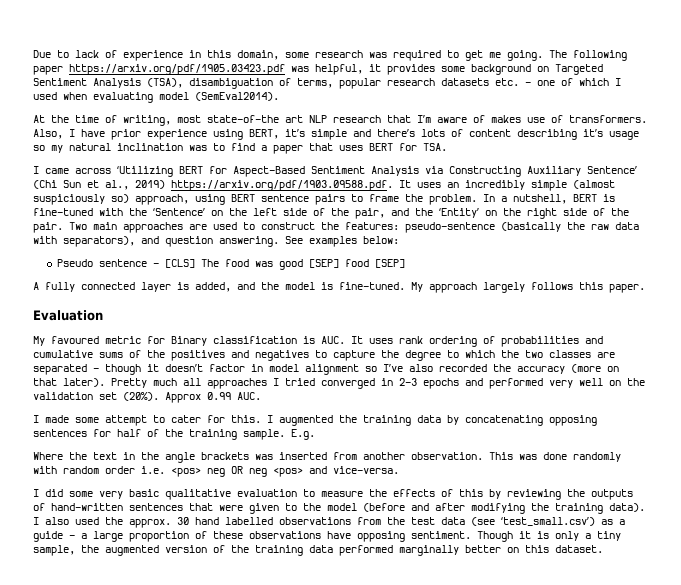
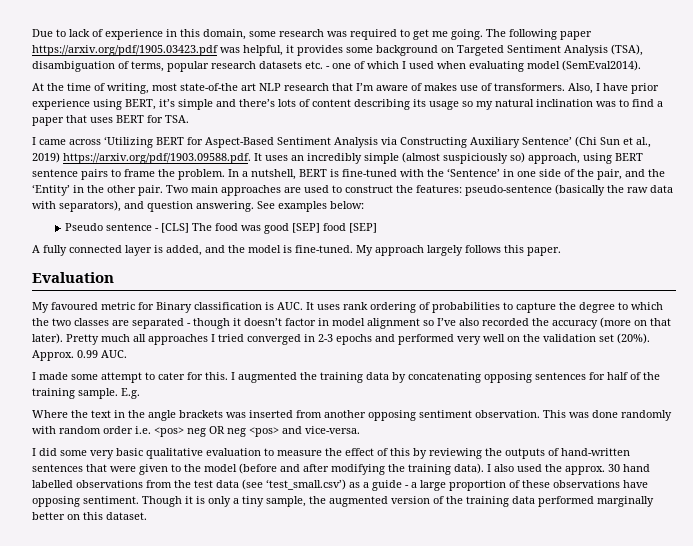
- Also, I have prior experience using BERT, it’s simple and there’s lots of content describing it’s usage so my natural inclination was to find a paper that uses BERT for TSA.
+ Also, I have prior experience using BERT, it’s simple and there’s lots of content describing its usage so my natural inclination was to find a paper that uses BERT for TSA.
- In a nutshell, BERT is fine-tuned with the ‘Sentence’ on the left side of the pair, and the ‘Entity’ on the right side of the pair.
+ In a nutshell, BERT is fine-tuned with the ‘Sentence’ in one side of the pair, and the ‘Entity’ in the other pair.
- My favoured metric for Binary classification is AUC. It uses rank ordering of probabilities and cumulative sums of the positives and negatives to capture the degree to which the two classes are separated - though it doesn’t factor in model alignment so I’ve also recorded the accuracy (more on that later).
+ My favoured metric for Binary classification is AUC. It uses rank ordering of probabilities to capture the degree to which the two classes are separated - though it doesn’t factor in model alignment so I’ve also recorded the accuracy (more on that later).
- Approx 0.99 AUC.
+ Approx. 0.99 AUC.
- Where the text in the angle brackets was inserted from another observation.
+ Where the text in the angle brackets was inserted from another opposing sentiment observation.
- I did some very basic qualitative evaluation to measure the effects of this by reviewing the outputs of hand-written sentences that were given to the model (before and after modifying the training data).
+ I did some very basic qualitative evaluation to measure the effect of this by reviewing the outputs of hand-written sentences that were given to the model (before and after modifying the training data).

